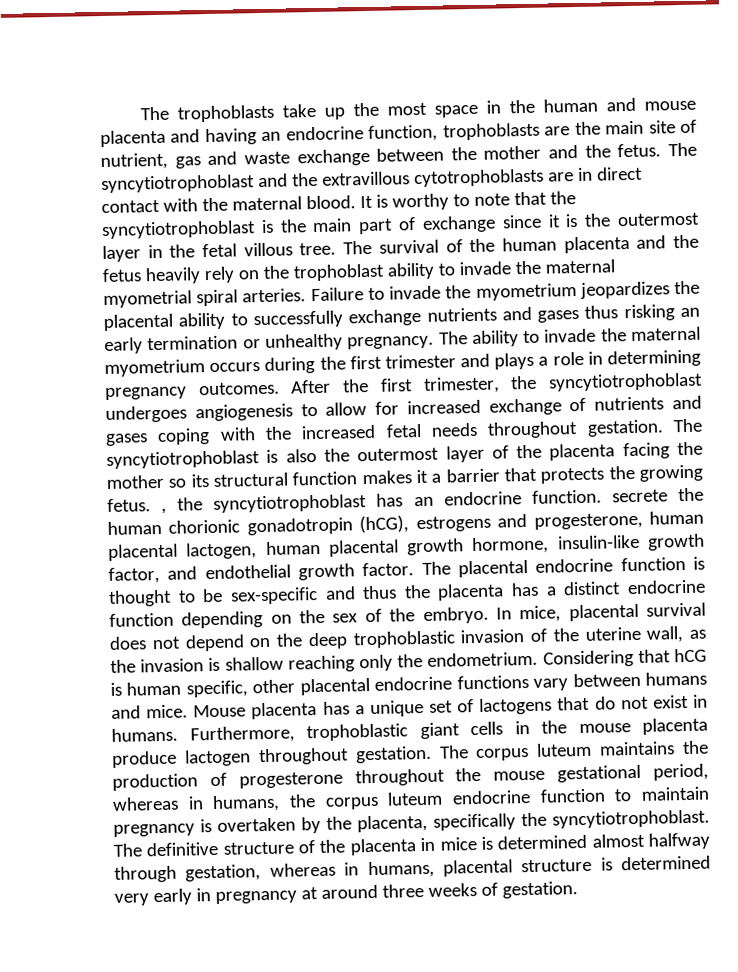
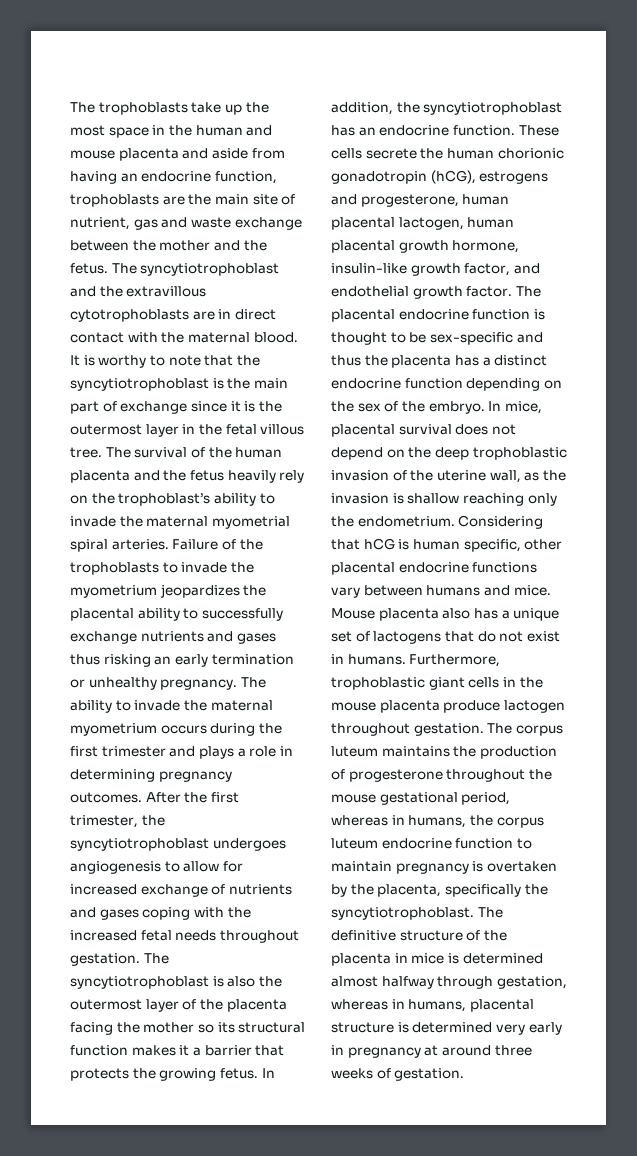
- The trophoblasts take up the most space in the human and mouse placenta and having an endocrine function, trophoblasts are the main site of nutrient, gas and waste exchange between the mother and the fetus.
+ The trophoblasts take up the most space in the human and mouse placenta and aside from having an endocrine function, trophoblasts are the main site of nutrient, gas and waste exchange between the mother and the fetus.
- The survival of the human placenta and the fetus heavily rely on the trophoblast ability to invade the maternal myometrial spiral arteries.
+ The survival of the human placenta and the fetus heavily rely on the trophoblast’s ability to invade the maternal myometrial spiral arteries.
- Failure to invade the myometrium jeopardizes the placental ability to successfully exchange nutrients and gases thus risking an early termination or unhealthy pregnancy.
+ Failure of the trophoblasts to invade the myometrium jeopardizes the placental ability to successfully exchange nutrients and gases thus risking an early termination or unhealthy pregnancy.
- The syncytiotrophoblast is also the outermost layer of the placenta facing the mother so its structural function makes it a barrier that protects the growing fetus. , the syncytiotrophoblast has an endocrine function. secrete the human chorionic gonadotropin (hCG), estrogens and progesterone, human placental lactogen, human placental growth hormone, insulin-like growth factor, and endothelial growth factor.
+ The syncytiotrophoblast is also the outermost layer of the placenta facing the mother so its structural function makes it a barrier that protects the growing fetus. In addition, the syncytiotrophoblast has an endocrine function. These cells secrete the human chorionic gonadotropin (hCG), estrogens and progesterone, human placental lactogen, human placental growth hormone, insulin-like growth factor, and endothelial growth factor.
- Mouse placenta has a unique set of lactogens that do not exist in humans.
+ Mouse placenta also has a unique set of lactogens that do not exist in humans.

